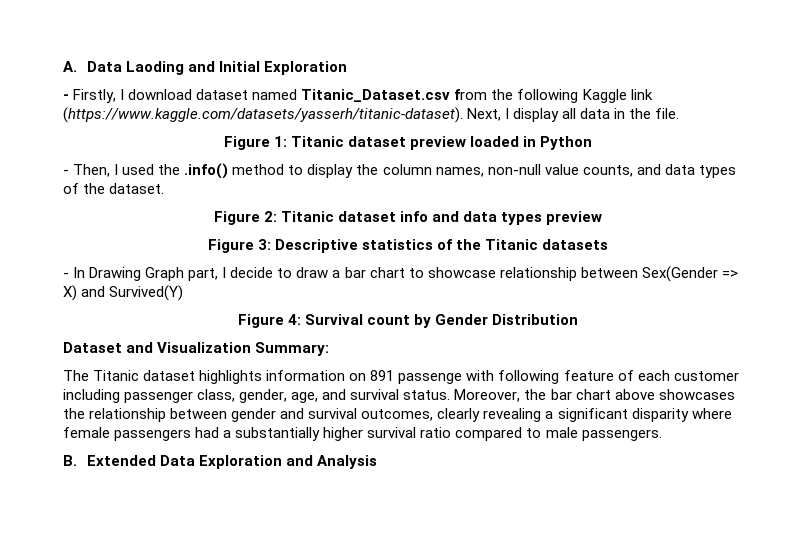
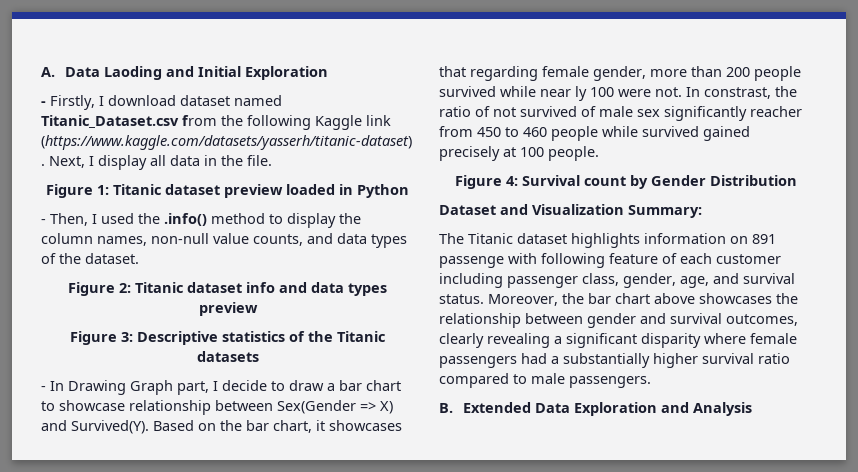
- - In Drawing Graph part, I decide to draw a bar chart to showcase relationship between Sex(Gender => X) and Survived(Y)
+ - In Drawing Graph part, I decide to draw a bar chart to showcase relationship between Sex(Gender => X) and Survived(Y). Based on the bar chart, it showcases that regarding female gender, more than 200 people survived while near ly 100 were not. In constrast, the ratio of not survived of male sex significantly reacher from 450 to 460 people while survived gained precisely at 100 people.

